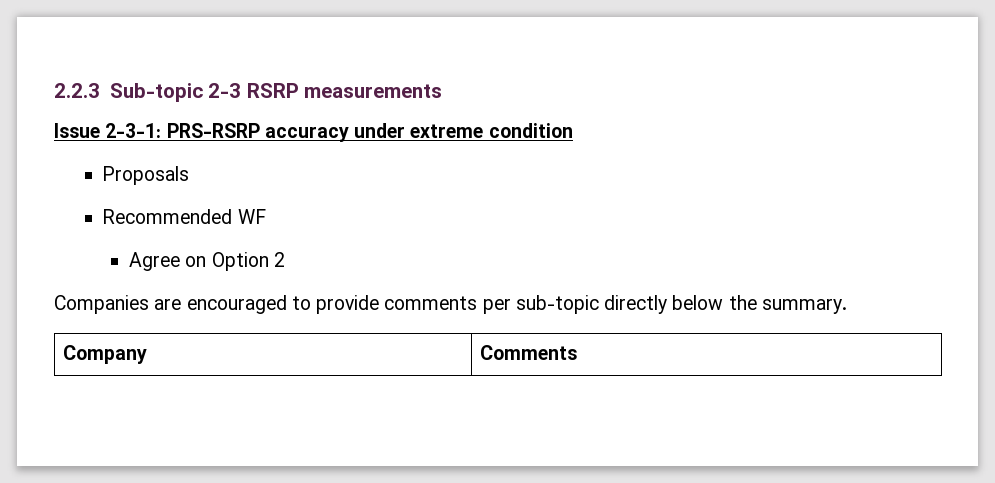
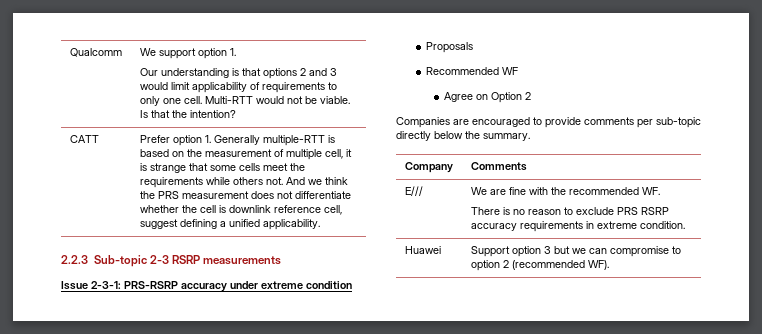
+ Qualcomm | We support option 1.
+ Our understanding is that options 2 and 3 would limit applicability of requirements to only one cell. Multi-RTT would not be viable. Is that the intention?
+ CATT | Prefer option 1. Generally multiple-RTT is based on the measurement of multiple cell, it is strange that some cells meet the requirements while others not. And we think the PRS measurement does not differentiate whether the cell is downlink reference cell, suggest defining a unified applicability.
+ E/// | We are fine with the recommended WF.
+ There is no reason to exclude PRS RSRP accuracy requirements in extreme condition.
+ Huawei | Support option 3 but we can compromise to option 2 (recommended WF).

